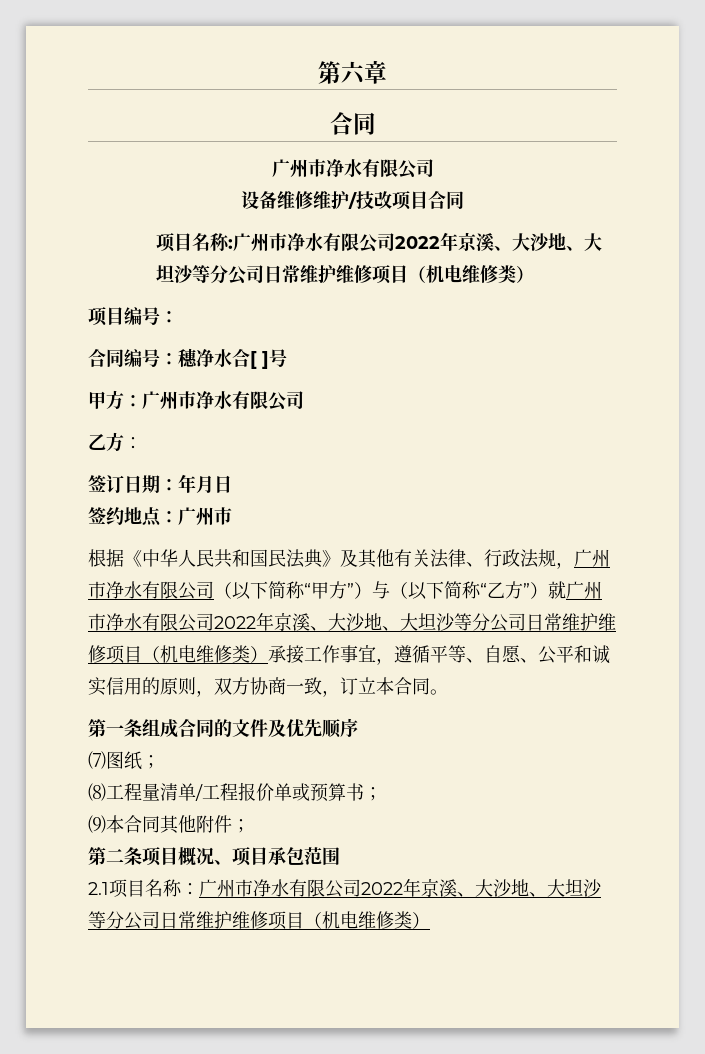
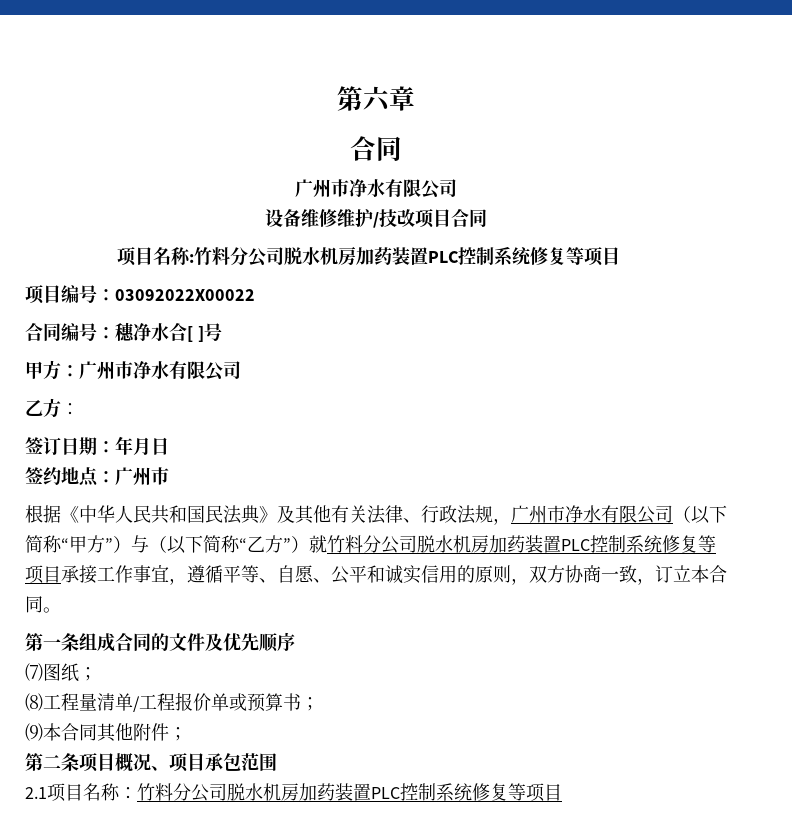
  设备维修维护/技改项目合同
- 项目名称:广州市净水有限公司2022年京溪、大沙地、大坦沙等分公司日常维护维修项目（机电维修类）
+ 项目名称:竹料分公司脱水机房加药装置PLC控制系统修复等项目
- 项目编号：
+ 项目编号：03092022X00022
- 根据《中华人民共和国民法典》及其他有关法律、行政法规，广州市净水有限公司（以下简称“甲方”）与（以下简称“乙方”）就广州市净水有限公司2022年京溪、大沙地、大坦沙等分公司日常维护维修项目（机电维修类）承接工作事宜，遵循平等、自愿、公平和诚实信用的原则，双方协商一致，订立本合同。
+ 根据《中华人民共和国民法典》及其他有关法律、行政法规，广州市净水有限公司（以下简称“甲方”）与（以下简称“乙方”）就竹料分公司脱水机房加药装置PLC控制系统修复等项目承接工作事宜，遵循平等、自愿、公平和诚实信用的原则，双方协商一致，订立本合同。
- 2.1项目名称：广州市净水有限公司2022年京溪、大沙地、大坦沙等分公司日常维护维修项目（机电维修类）
+ 2.1项目名称：竹料分公司脱水机房加药装置PLC控制系统修复等项目

